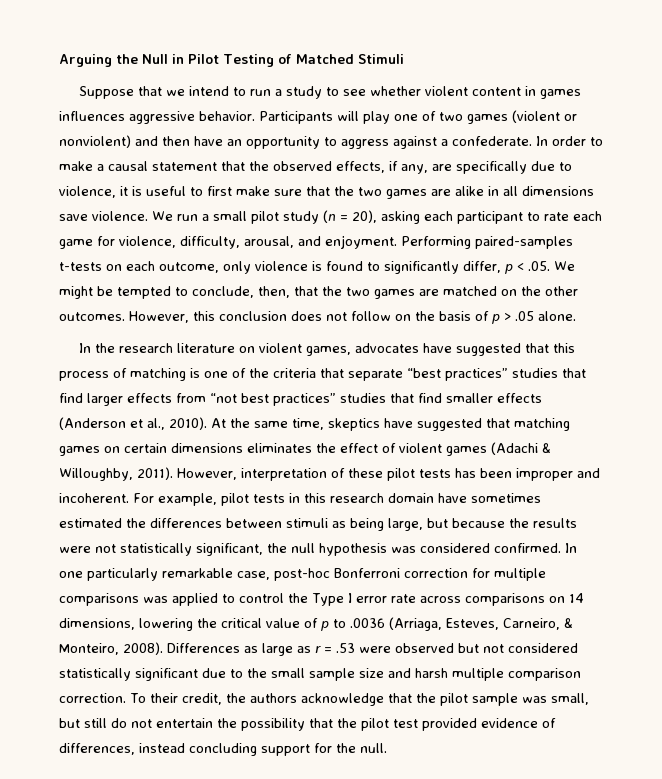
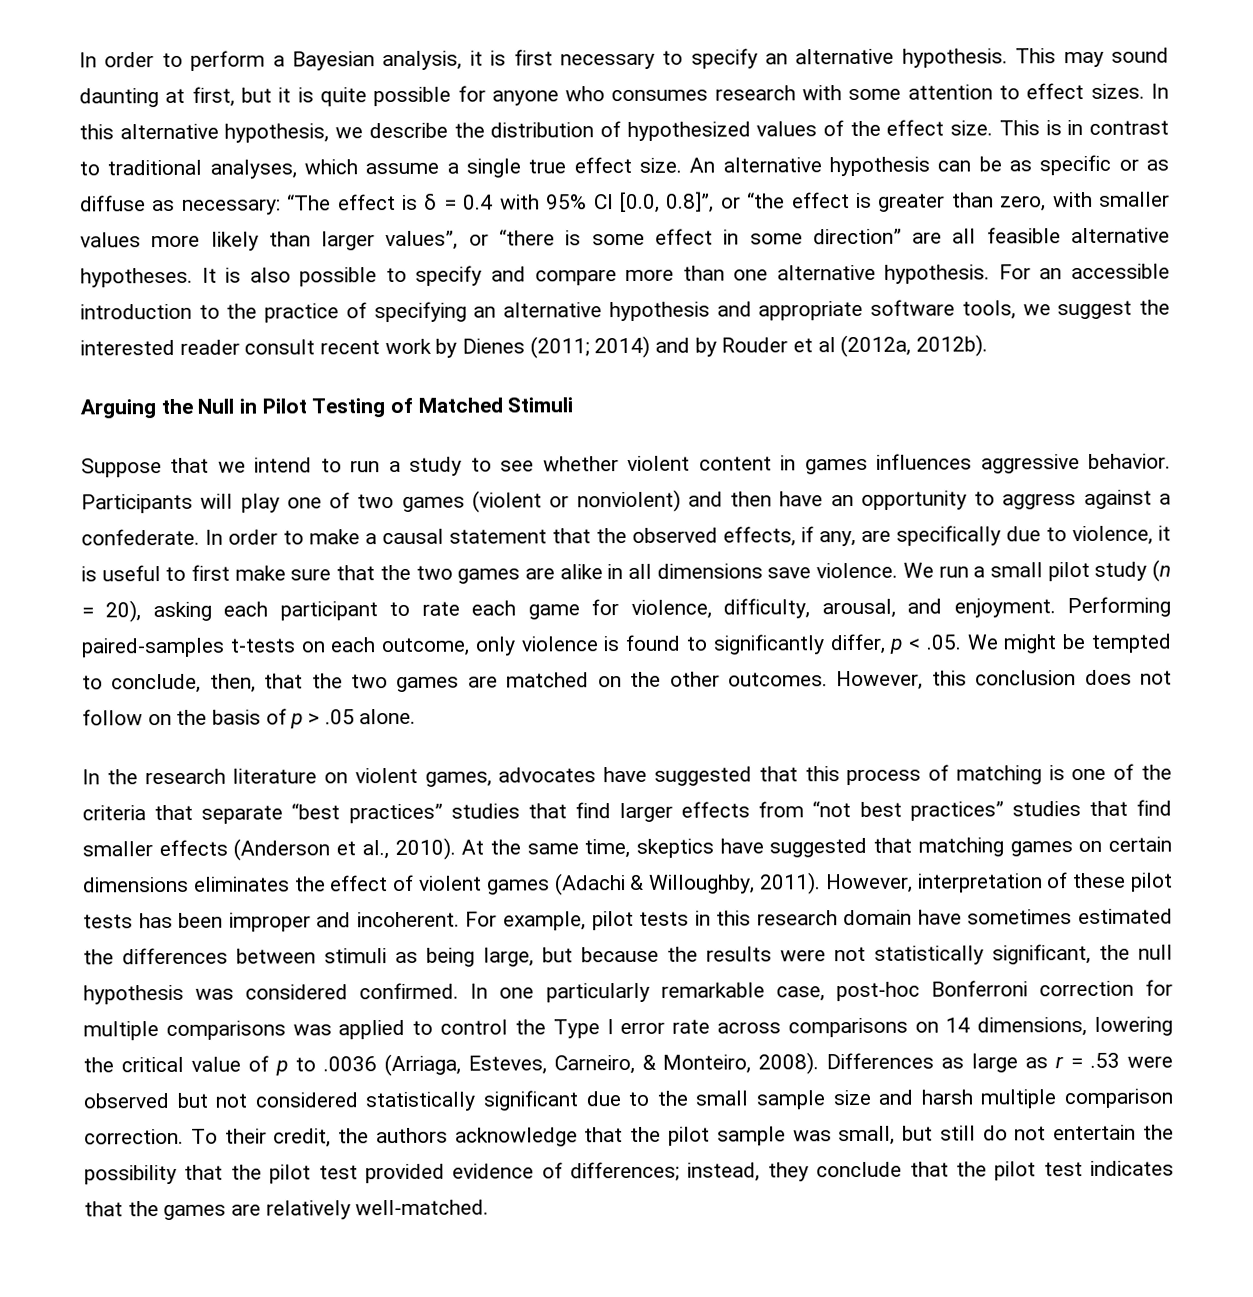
+ In order to perform a Bayesian analysis, it is first necessary to specify an alternative hypothesis. This may sound daunting at first, but it is quite possible for anyone who consumes research with some attention to effect sizes. In this alternative hypothesis, we describe the distribution of hypothesized values of the effect size. This is in contrast to traditional analyses, which assume a single true effect size. An alternative hypothesis can be as specific or as diffuse as necessary: “The effect is δ = 0.4 with 95% CI [0.0, 0.8]”, or “the effect is greater than zero, with smaller values more likely than larger values”, or “there is some effect in some direction” are all feasible alternative hypotheses. It is also possible to specify and compare more than one alternative hypothesis. For an accessible introduction to the practice of specifying an alternative hypothesis and appropriate software tools, we suggest the interested reader consult recent work by Dienes (2011; 2014) and by Rouder et al (2012a, 2012b).
- To their credit, the authors acknowledge that the pilot sample was small, but still do not entertain the possibility that the pilot test provided evidence of differences, instead concluding support for the null.
+ To their credit, the authors acknowledge that the pilot sample was small, but still do not entertain the possibility that the pilot test provided evidence of differences; instead, they conclude that the pilot test indicates that the games are relatively well-matched.

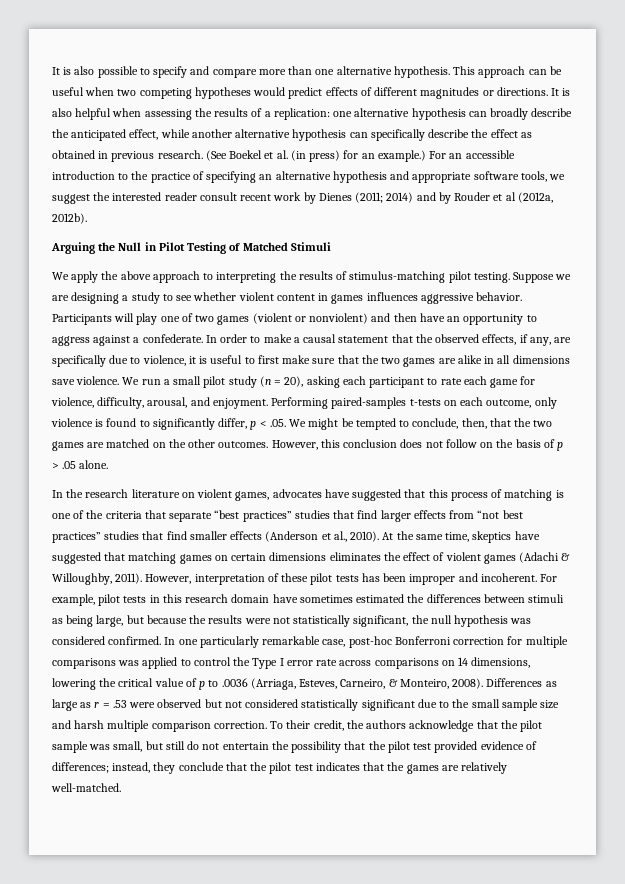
- In order to perform a Bayesian analysis, it is first necessary to specify an alternative hypothesis. This may sound daunting at first, but it is quite possible for anyone who consumes research with some attention to effect sizes. In this alternative hypothesis, we describe the distribution of hypothesized values of the effect size. This is in contrast to traditional analyses, which assume a single true effect size. An alternative hypothesis can be as specific or as diffuse as necessary: “The effect is δ = 0.4 with 95% CI [0.0, 0.8]”, or “the effect is greater than zero, with smaller values more likely than larger values”, or “there is some effect in some direction” are all feasible alternative hypotheses.
+ This approach can be useful when two competing hypotheses would predict effects of different magnitudes or directions. It is also helpful when assessing the results of a replication: one alternative hypothesis can broadly describe the anticipated effect, while another alternative hypothesis can specifically describe the effect as obtained in previous research. (See Boekel et al. (in press) for an example.)
- Suppose that we intend to run a study to see whether violent content in games influences aggressive behavior.
+ We apply the above approach to interpreting the results of stimulus-matching pilot testing. Suppose we are designing a study to see whether violent content in games influences aggressive behavior.

